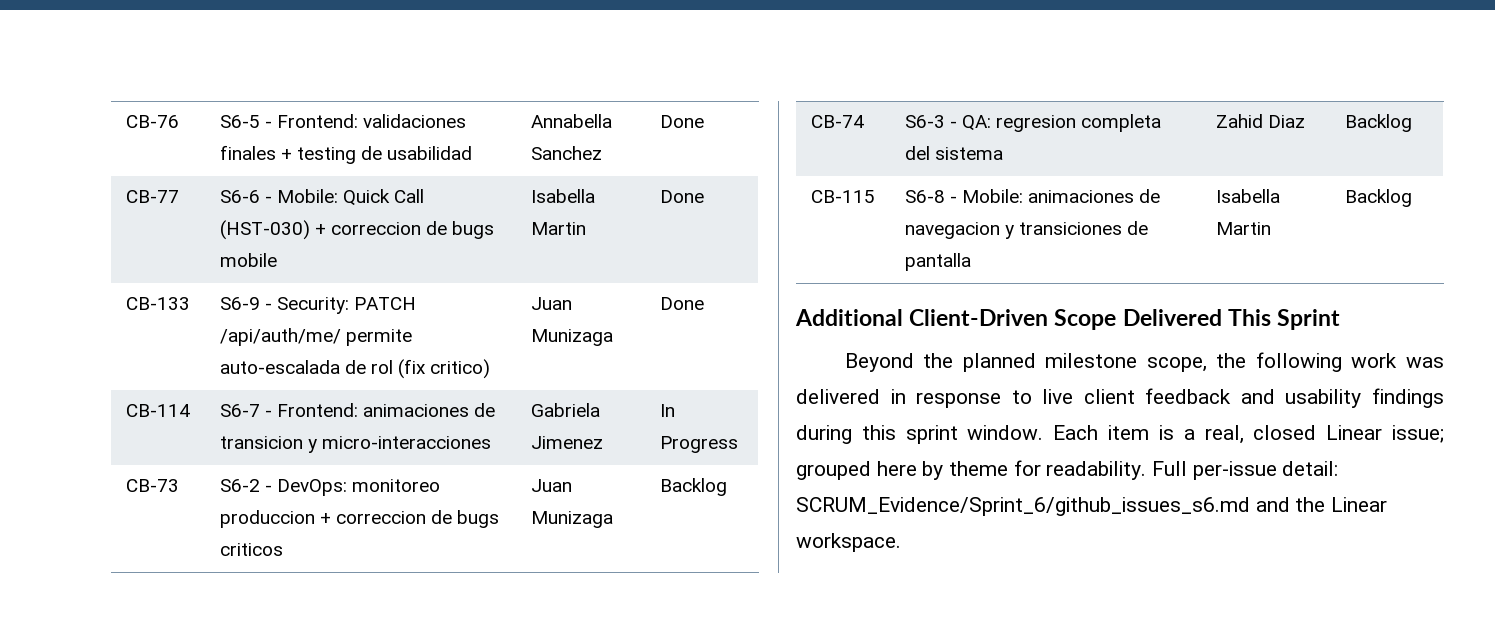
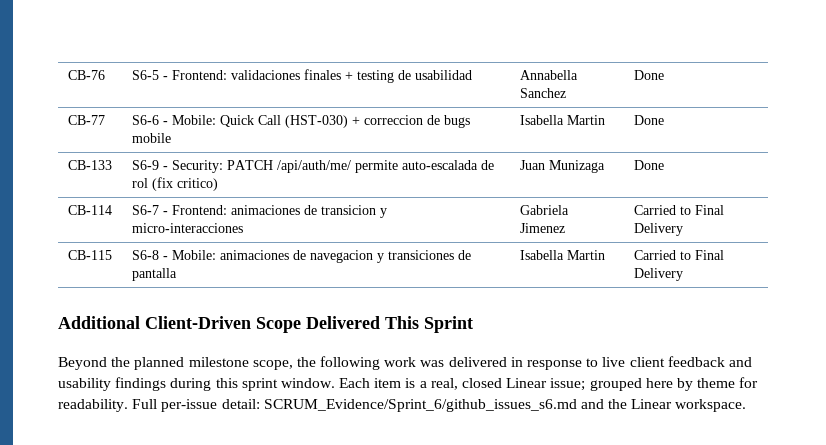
- CB-114 | S6-7 - Frontend: animaciones de transicion y micro-interacciones | Gabriela Jimenez | In Progress
- CB-73 | S6-2 - DevOps: monitoreo produccion + correccion de bugs criticos | Juan Munizaga | Backlog
- CB-74 | S6-3 - QA: regresion completa del sistema | Zahid Diaz | Backlog
+ CB-114 | S6-7 - Frontend: animaciones de transicion y micro-interacciones | Gabriela Jimenez | Carried to Final Delivery
- CB-115 | S6-8 - Mobile: animaciones de navegacion y transiciones de pantalla | Isabella Martin | Backlog
+ CB-115 | S6-8 - Mobile: animaciones de navegacion y transiciones de pantalla | Isabella Martin | Carried to Final Delivery

